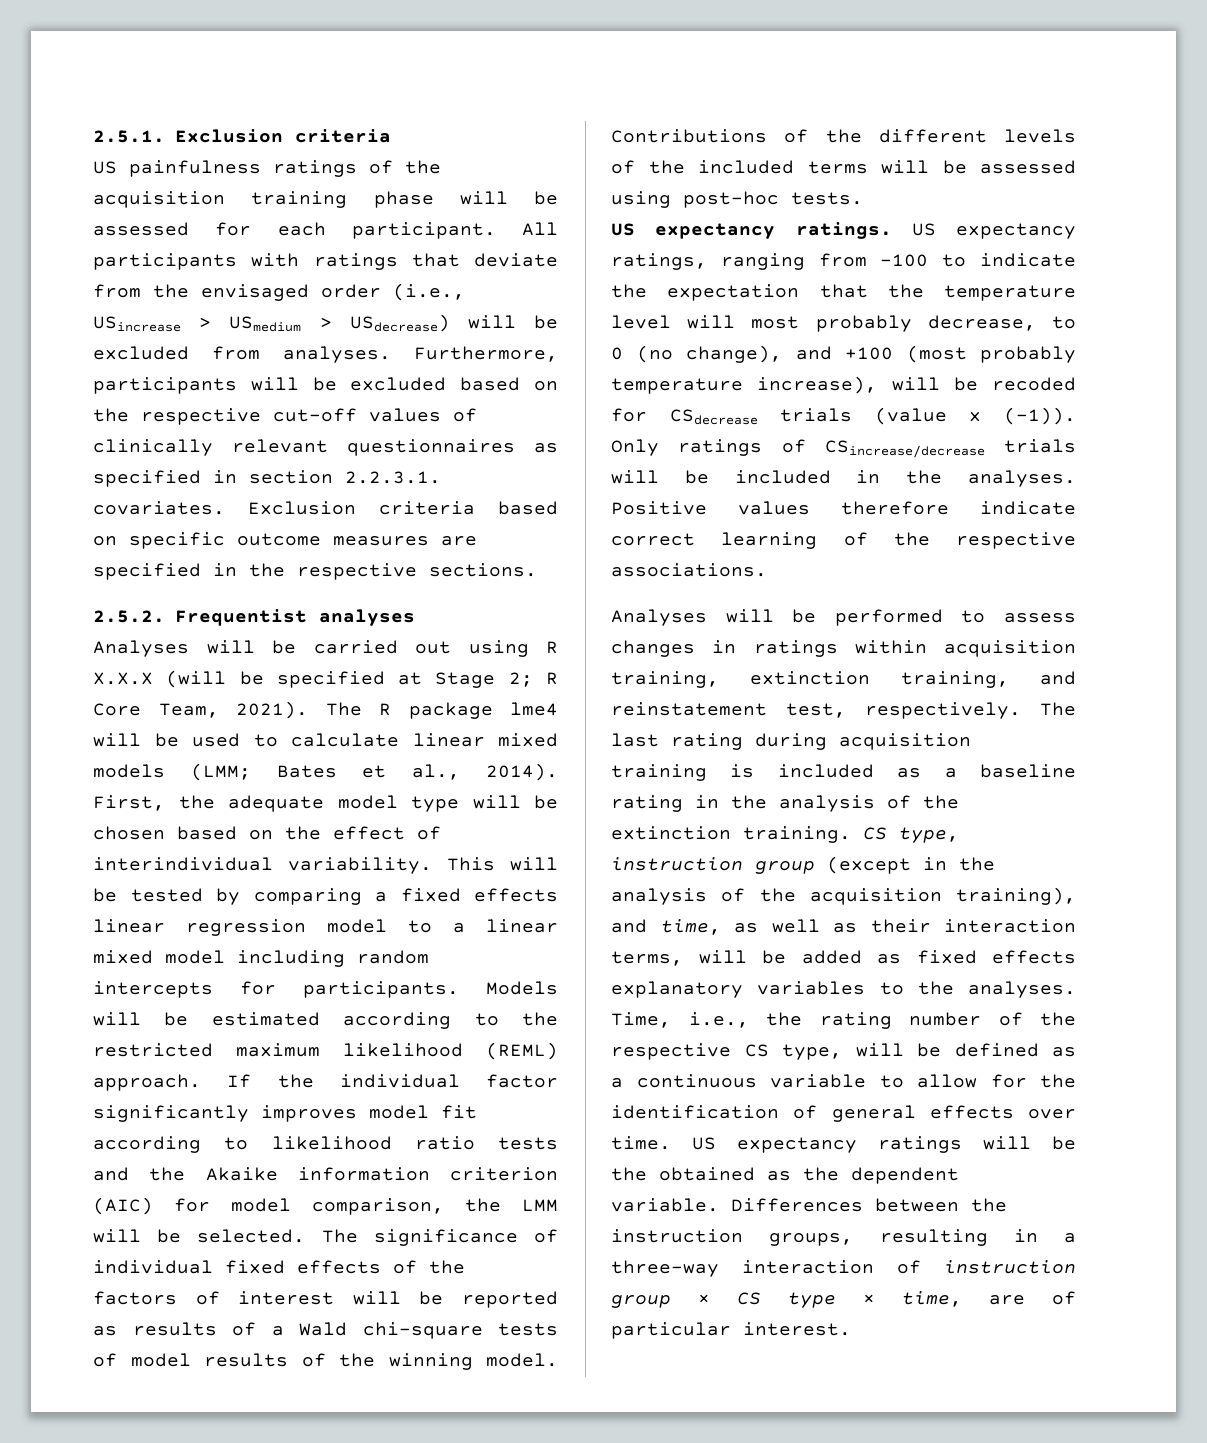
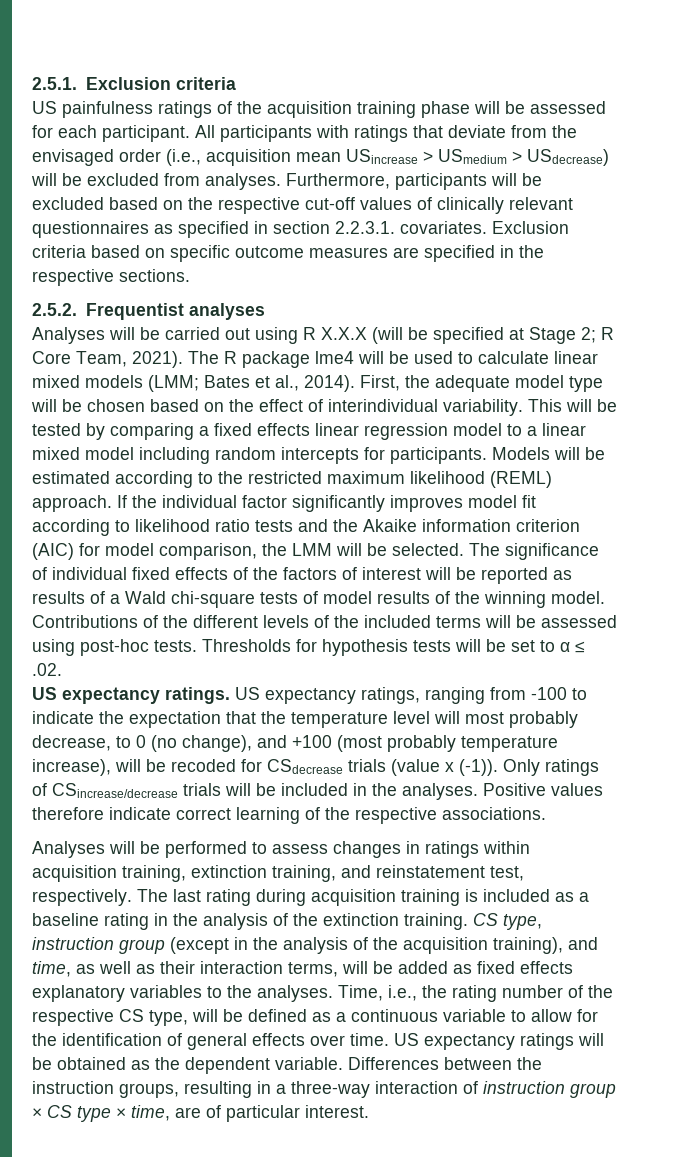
- All participants with ratings that deviate from the envisaged order (i.e., USincrease > USmedium > USdecrease) will be excluded from analyses.
+ All participants with ratings that deviate from the envisaged order (i.e., acquisition mean USincrease > USmedium > USdecrease) will be excluded from analyses.
+ Thresholds for hypothesis tests will be set to α ≤ .02.
- US expectancy ratings will be the obtained as the dependent variable.
+ US expectancy ratings will be obtained as the dependent variable.

